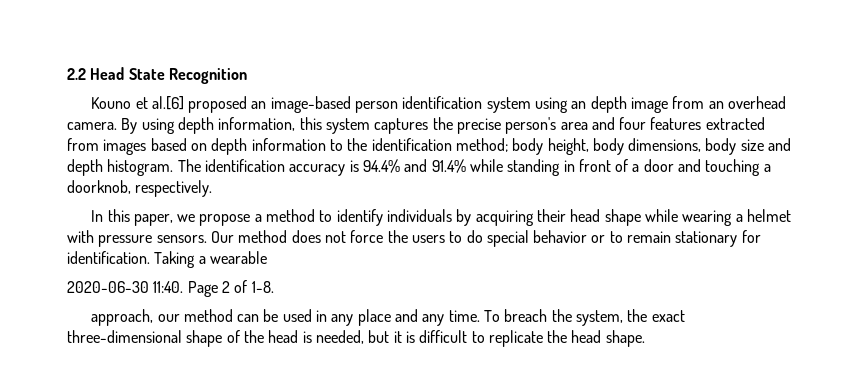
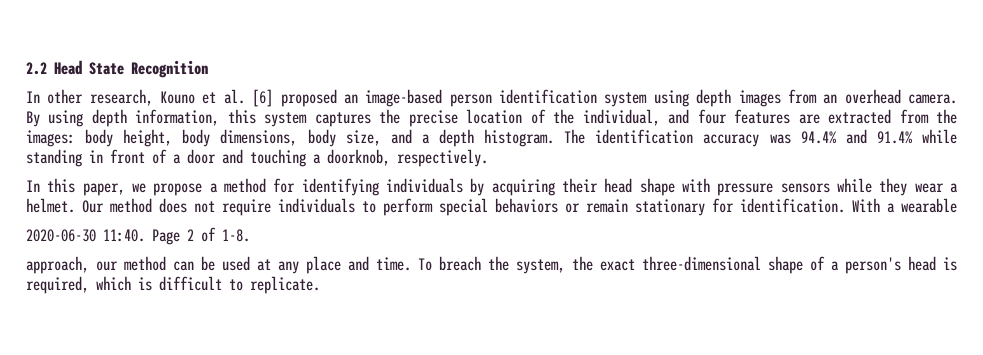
- Kouno et al.[6] proposed an image-based person identification system using an depth image from an overhead camera.
+ In other research, Kouno et al. [6] proposed an image-based person identification system using depth images from an overhead camera.
- By using depth information, this system captures the precise person's area and four features extracted from images based on depth information to the identification method; body height, body dimensions, body size and depth histogram.
+ By using depth information, this system captures the precise location of the individual, and four features are extracted from the images: body height, body dimensions, body size, and a depth histogram.
- The identification accuracy is 94.4% and 91.4% while standing in front of a door and touching a doorknob, respectively.
+ The identification accuracy was 94.4% and 91.4% while standing in front of a door and touching a doorknob, respectively.
- In this paper, we propose a method to identify individuals by acquiring their head shape while wearing a helmet with pressure sensors. Our method does not force the users to do special behavior or to remain stationary for identification.
+ In this paper, we propose a method for identifying individuals by acquiring their head shape with pressure sensors while they wear a helmet. Our method does not require individuals to perform special behaviors or remain stationary for identification.
- Taking a wearable
+ With a wearable
- approach, our method can be used in any place and any time.
+ approach, our method can be used at any place and time.
- To breach the system, the exact three-dimensional shape of the head is needed, but it is difficult to replicate the head shape.
+ To breach the system, the exact three-dimensional shape of a person's head is required, which is difficult to replicate.

